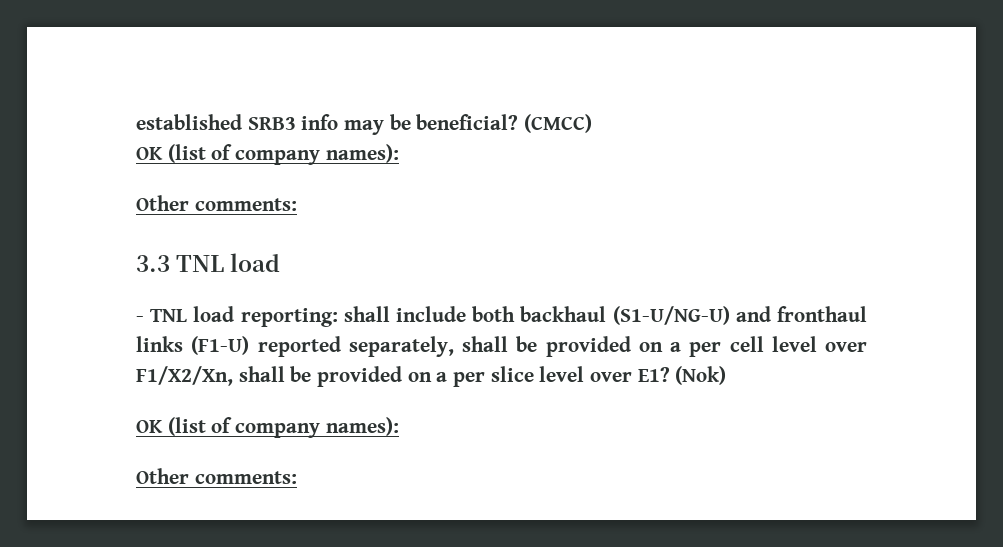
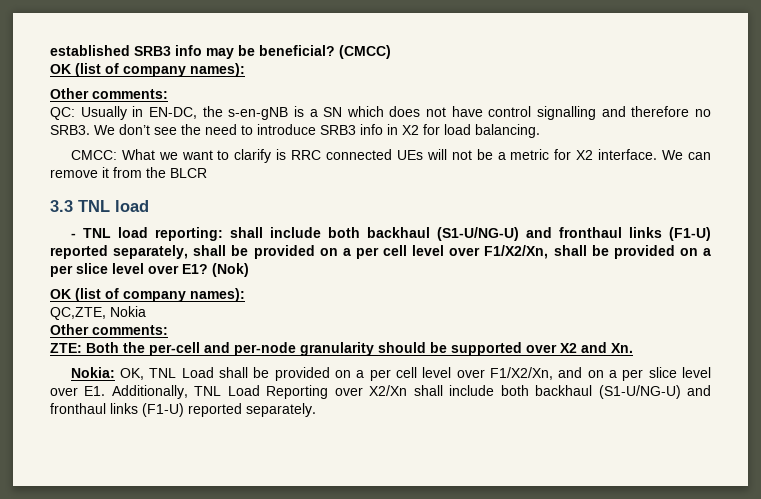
+ QC: Usually in EN-DC, the s-en-gNB is a SN which does not have control signalling and therefore no SRB3. We don’t see the need to introduce SRB3 info in X2 for load balancing.
+ CMCC: What we want to clarify is RRC connected UEs will not be a metric for X2 interface. We can remove it from the BLCR
  (Nok)
  OK (list of company names):
+ QC,ZTE, Nokia
  Other comments:
+ ZTE: Both the per-cell and per-node granularity should be supported over X2 and Xn.
+ Nokia: OK, TNL Load shall be provided on a per cell level over F1/X2/Xn, and on a per slice level over E1. Additionally, TNL Load Reporting over X2/Xn shall include both backhaul (S1-U/NG-U) and fronthaul links (F1-U) reported separately.

